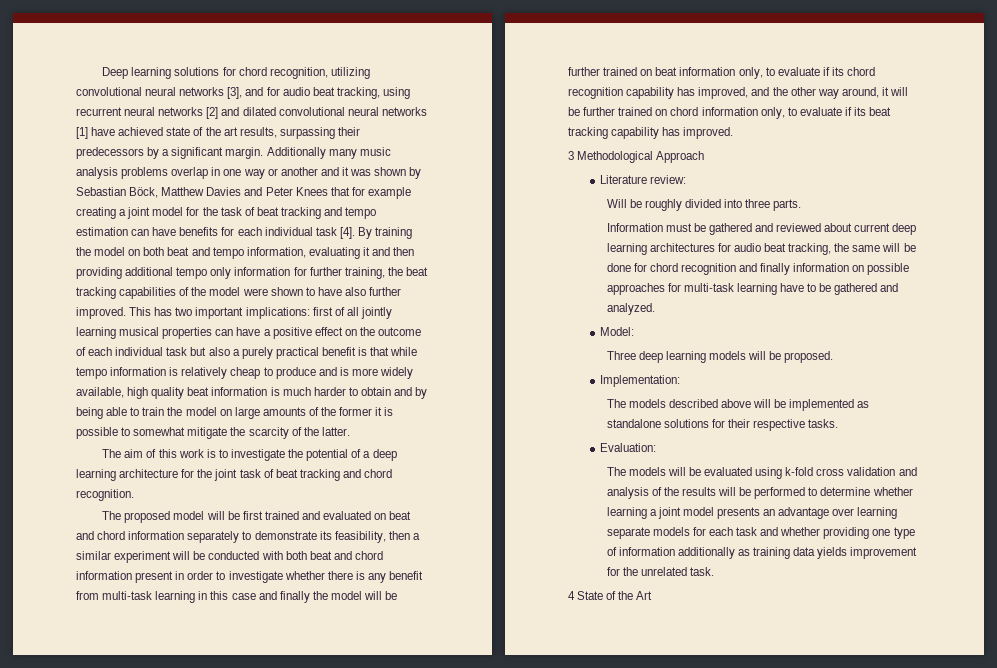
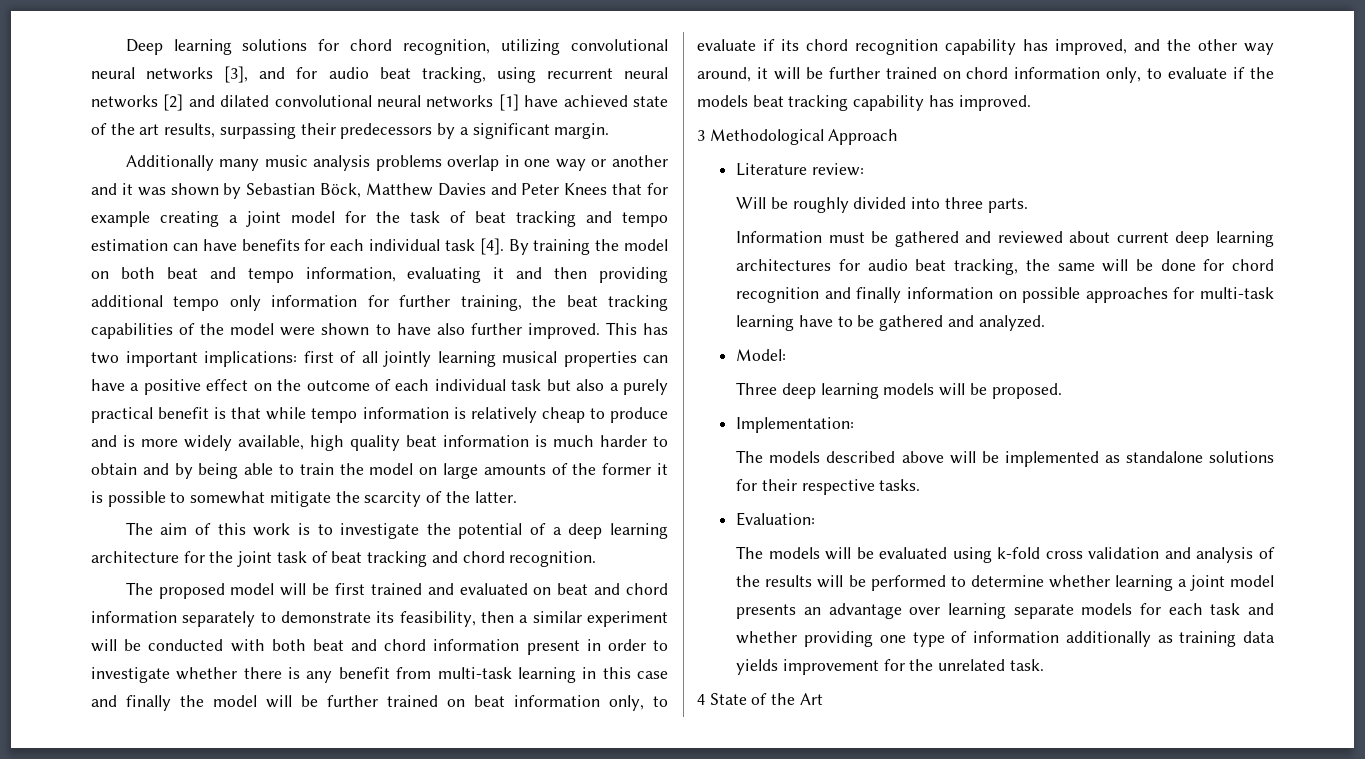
- Deep learning solutions for chord recognition, utilizing convolutional neural networks [3], and for audio beat tracking, using recurrent neural networks [2] and dilated convolutional neural networks [1] have achieved state of the art results, surpassing their predecessors by a significant margin. Additionally many music analysis problems overlap in one way or another and it was shown by Sebastian Böck, Matthew Davies and Peter Knees that for example creating a joint model for the task of beat tracking and tempo estimation can have benefits for each individual task [4].
+ Deep learning solutions for chord recognition, utilizing convolutional neural networks [3], and for audio beat tracking, using recurrent neural networks [2] and dilated convolutional neural networks [1] have achieved state of the art results, surpassing their predecessors by a significant margin.
+ Additionally many music analysis problems overlap in one way or another and it was shown by Sebastian Böck, Matthew Davies and Peter Knees that for example creating a joint model for the task of beat tracking and tempo estimation can have benefits for each individual task [4].
- The proposed model will be first trained and evaluated on beat and chord information separately to demonstrate its feasibility, then a similar experiment will be conducted with both beat and chord information present in order to investigate whether there is any benefit from multi-task learning in this case and finally the model will be further trained on beat information only, to evaluate if its chord recognition capability has improved, and the other way around, it will be further trained on chord information only, to evaluate if its beat tracking capability has improved.
+ The proposed model will be first trained and evaluated on beat and chord information separately to demonstrate its feasibility, then a similar experiment will be conducted with both beat and chord information present in order to investigate whether there is any benefit from multi-task learning in this case and finally the model will be further trained on beat information only, to evaluate if its chord recognition capability has improved, and the other way around, it will be further trained on chord information only, to evaluate if the models beat tracking capability has improved.

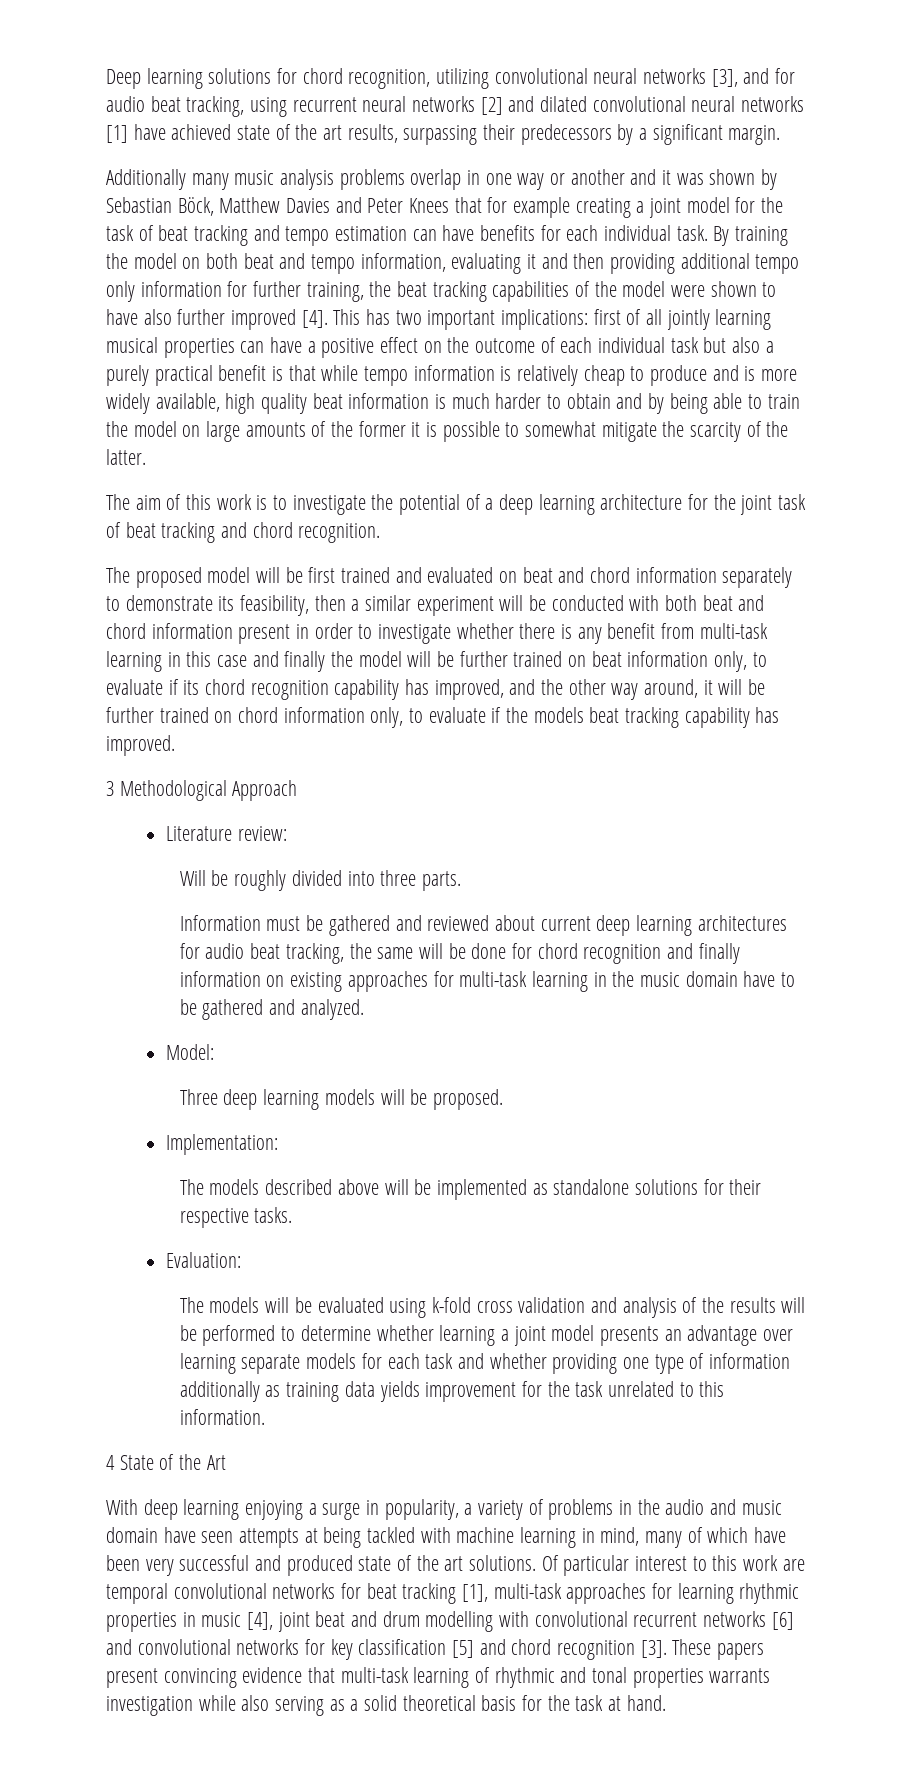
- Additionally many music analysis problems overlap in one way or another and it was shown by Sebastian Böck, Matthew Davies and Peter Knees that for example creating a joint model for the task of beat tracking and tempo estimation can have benefits for each individual task [4].
+ Additionally many music analysis problems overlap in one way or another and it was shown by Sebastian Böck, Matthew Davies and Peter Knees that for example creating a joint model for the task of beat tracking and tempo estimation can have benefits for each individual task.
- By training the model on both beat and tempo information, evaluating it and then providing additional tempo only information for further training, the beat tracking capabilities of the model were shown to have also further improved.
+ By training the model on both beat and tempo information, evaluating it and then providing additional tempo only information for further training, the beat tracking capabilities of the model were shown to have also further improved [4].
- Information must be gathered and reviewed about current deep learning architectures for audio beat tracking, the same will be done for chord recognition and finally information on possible approaches for multi-task learning have to be gathered and analyzed.
+ Information must be gathered and reviewed about current deep learning architectures for audio beat tracking, the same will be done for chord recognition and finally information on existing approaches for multi-task learning in the music domain have to be gathered and analyzed.
- The models will be evaluated using k-fold cross validation and analysis of the results will be performed to determine whether learning a joint model presents an advantage over learning separate models for each task and whether providing one type of information additionally as training data yields improvement for the unrelated task.
+ The models will be evaluated using k-fold cross validation and analysis of the results will be performed to determine whether learning a joint model presents an advantage over learning separate models for each task and whether providing one type of information additionally as training data yields improvement for the task unrelated to this information.
+ With deep learning enjoying a surge in popularity, a variety of problems in the audio and music domain have seen attempts at being tackled with machine learning in mind, many of which have been very successful and produced state of the art solutions. Of particular interest to this work are temporal convolutional networks for beat tracking [1], multi-task approaches for learning rhythmic properties in music [4], joint beat and drum modelling with convolutional recurrent networks [6] and convolutional networks for key classification [5] and chord recognition [3]. These papers present convincing evidence that multi-task learning of rhythmic and tonal properties warrants investigation while also serving as a solid theoretical basis for the task at hand.

